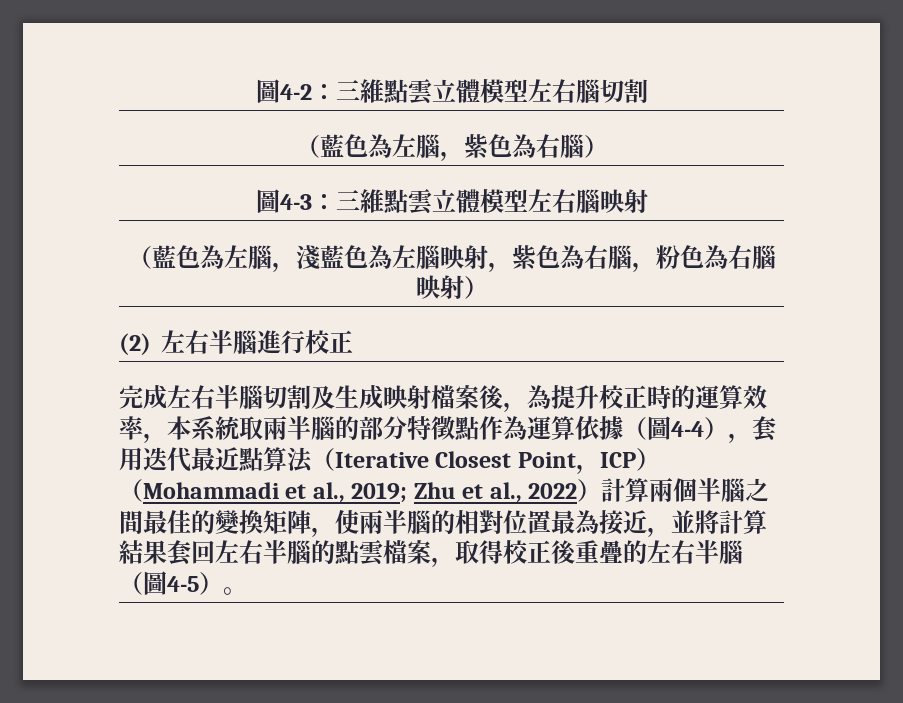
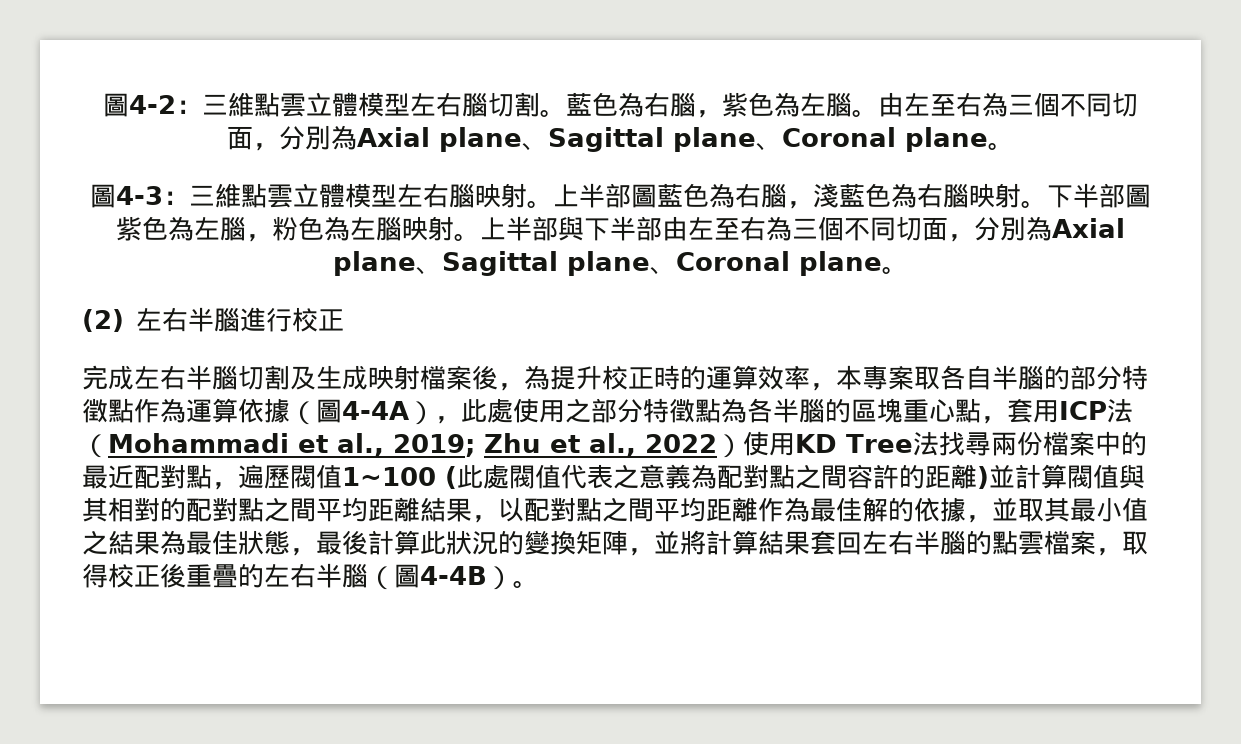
- 圖4-2：三維點雲立體模型左右腦切割
- （藍色為左腦，紫色為右腦）
+ 圖4-2：三維點雲立體模型左右腦切割。藍色為右腦，紫色為左腦。由左至右為三個不同切面，分別為Axial plane、Sagittal plane、Coronal plane。
- 圖4-3：三維點雲立體模型左右腦映射
- （藍色為左腦，淺藍色為左腦映射，紫色為右腦，粉色為右腦映射）
+ 圖4-3：三維點雲立體模型左右腦映射。上半部圖藍色為右腦，淺藍色為右腦映射。下半部圖紫色為左腦，粉色為左腦映射。上半部與下半部由左至右為三個不同切面，分別為Axial plane、Sagittal plane、Coronal plane。
- 完成左右半腦切割及生成映射檔案後，為提升校正時的運算效率，本系統取兩半腦的部分特徵點作為運算依據（圖4-4），套用迭代最近點算法（Iterative Closest Point，ICP）（Mohammadi et al., 2019; Zhu et al., 2022）計算兩個半腦之間最佳的變換矩陣，使兩半腦的相對位置最為接近，並將計算結果套回左右半腦的點雲檔案，取得校正後重疊的左右半腦（圖4-5）。
+ 完成左右半腦切割及生成映射檔案後，為提升校正時的運算效率，本專案取各自半腦的部分特徵點作為運算依據（圖4-4A），此處使用之部分特徵點為各半腦的區塊重心點，套用ICP法（Mohammadi et al., 2019; Zhu et al., 2022）使用KD Tree法找尋兩份檔案中的最近配對點，遍歷閥值1~100 (此處閥值代表之意義為配對點之間容許的距離)並計算閥值與其相對的配對點之間平均距離結果，以配對點之間平均距離作為最佳解的依據，並取其最小值之結果為最佳狀態，最後計算此狀況的變換矩陣，並將計算結果套回左右半腦的點雲檔案，取得校正後重疊的左右半腦（圖4-4B）。

